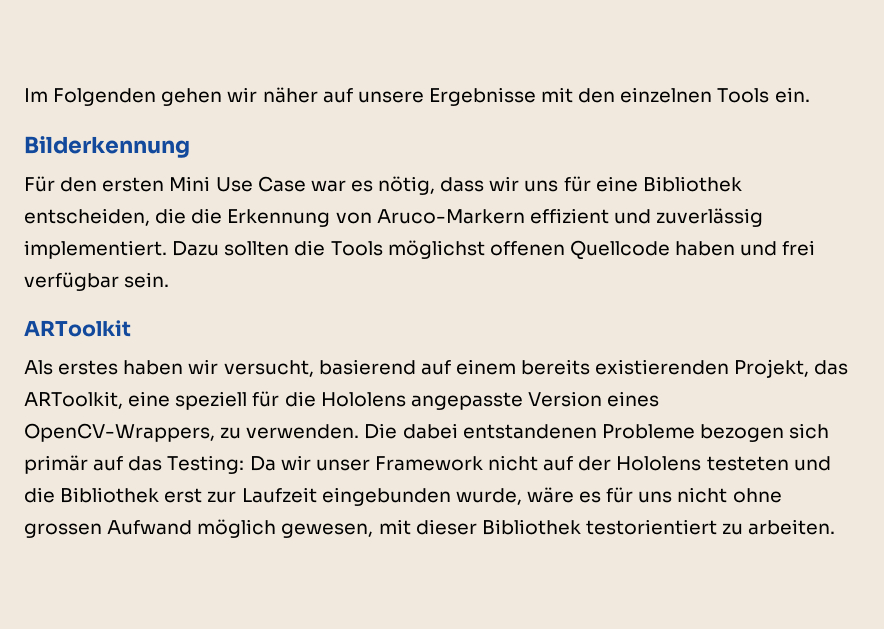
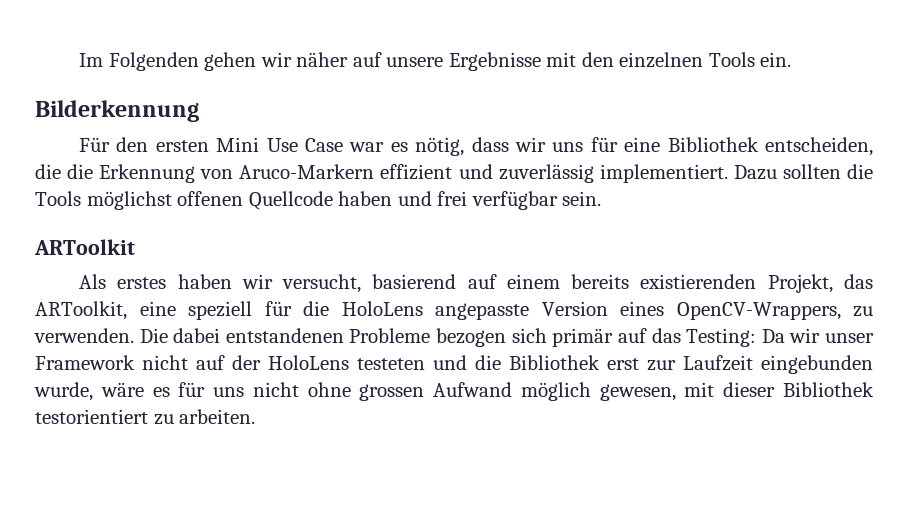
- Als erstes haben wir versucht, basierend auf einem bereits existierenden Projekt, das ARToolkit, eine speziell für die Hololens angepasste Version eines OpenCV-Wrappers, zu verwenden.
+ Als erstes haben wir versucht, basierend auf einem bereits existierenden Projekt, das ARToolkit, eine speziell für die HoloLens angepasste Version eines OpenCV-Wrappers, zu verwenden.
- Die dabei entstandenen Probleme bezogen sich primär auf das Testing: Da wir unser Framework nicht auf der Hololens testeten und die Bibliothek erst zur Laufzeit eingebunden wurde, wäre es für uns nicht ohne grossen Aufwand möglich gewesen, mit dieser Bibliothek testorientiert zu arbeiten.
+ Die dabei entstandenen Probleme bezogen sich primär auf das Testing: Da wir unser Framework nicht auf der HoloLens testeten und die Bibliothek erst zur Laufzeit eingebunden wurde, wäre es für uns nicht ohne grossen Aufwand möglich gewesen, mit dieser Bibliothek testorientiert zu arbeiten.

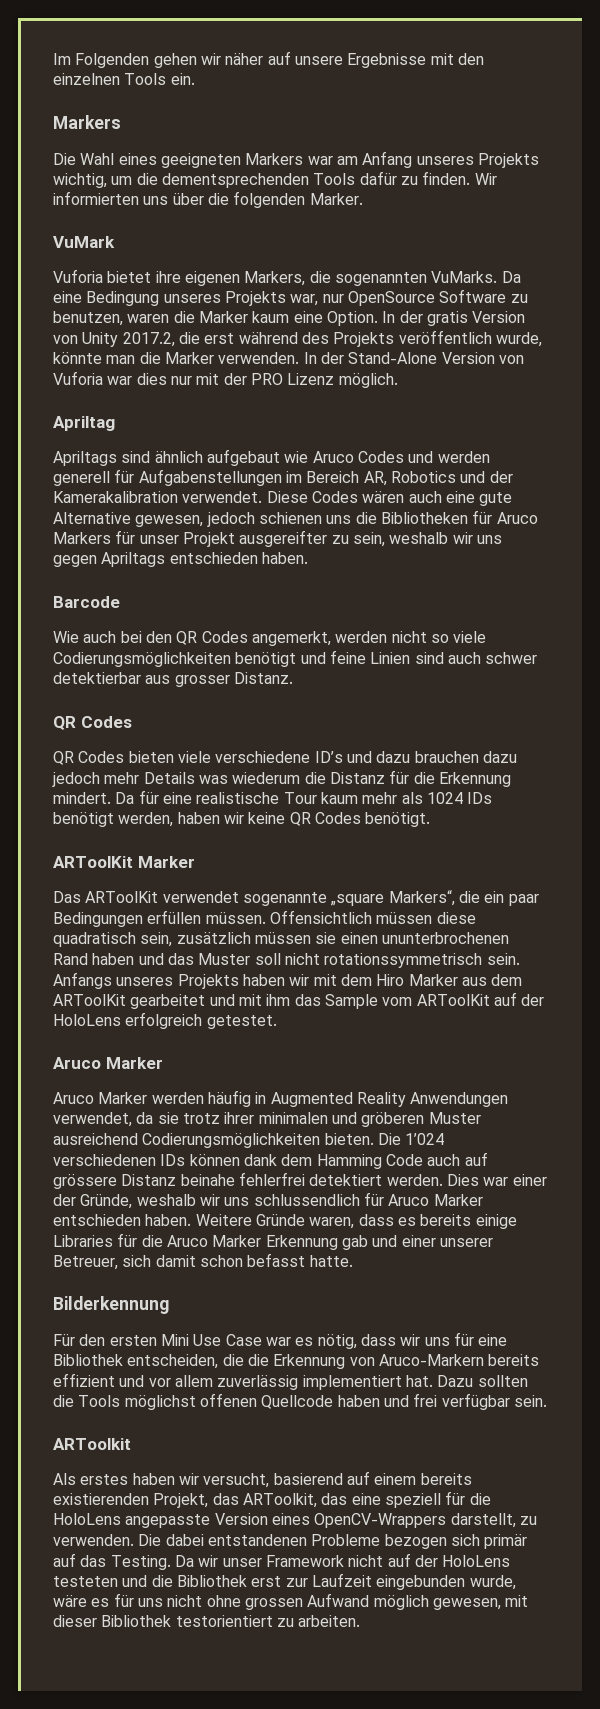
  Im Folgenden gehen wir näher auf unsere Ergebnisse mit den einzelnen Tools ein.
+ Markers
+ Die Wahl eines geeigneten Markers war am Anfang unseres Projekts wichtig, um die dementsprechenden Tools dafür zu finden. Wir informierten uns über die folgenden Marker.
+ VuMark
+ Vuforia bietet ihre eigenen Markers, die sogenannten VuMarks. Da eine Bedingung unseres Projekts war, nur OpenSource Software zu benutzen, waren die Marker kaum eine Option. In der gratis Version von Unity 2017.2, die erst während des Projekts veröffentlich wurde, könnte man die Marker verwenden. In der Stand-Alone Version von Vuforia war dies nur mit der PRO Lizenz möglich.
+ Apriltag
+ Apriltags sind ähnlich aufgebaut wie Aruco Codes und werden generell für Aufgabenstellungen im Bereich AR, Robotics und der Kamerakalibration verwendet. Diese Codes wären auch eine gute Alternative gewesen, jedoch schienen uns die Bibliotheken für Aruco Markers für unser Projekt ausgereifter zu sein, weshalb wir uns gegen Apriltags entschieden haben.
+ Barcode
+ Wie auch bei den QR Codes angemerkt, werden nicht so viele Codierungsmöglichkeiten benötigt und feine Linien sind auch schwer detektierbar aus grosser Distanz.
+ QR Codes
+ QR Codes bieten viele verschiedene ID’s und dazu brauchen dazu jedoch mehr Details was wiederum die Distanz für die Erkennung mindert. Da für eine realistische Tour kaum mehr als 1024 IDs benötigt werden, haben wir keine QR Codes benötigt.
+ ARToolKit Marker
+ Das ARToolKit verwendet sogenannte „square Markers“, die ein paar Bedingungen erfüllen müssen. Offensichtlich müssen diese quadratisch sein, zusätzlich müssen sie einen ununterbrochenen Rand haben und das Muster soll nicht rotationssymmetrisch sein. Anfangs unseres Projekts haben wir mit dem Hiro Marker aus dem ARToolKit gearbeitet und mit ihm das Sample vom ARToolKit auf der HoloLens erfolgreich getestet.
+ Aruco Marker
+ Aruco Marker werden häufig in Augmented Reality Anwendungen verwendet, da sie trotz ihrer minimalen und gröberen Muster ausreichend Codierungsmöglichkeiten bieten. Die 1’024 verschiedenen IDs können dank dem Hamming Code auch auf grössere Distanz beinahe fehlerfrei detektiert werden. Dies war einer der Gründe, weshalb wir uns schlussendlich für Aruco Marker entschieden haben. Weitere Gründe waren, dass es bereits einige Libraries für die Aruco Marker Erkennung gab und einer unserer Betreuer, sich damit schon befasst hatte.
- Für den ersten Mini Use Case war es nötig, dass wir uns für eine Bibliothek entscheiden, die die Erkennung von Aruco-Markern effizient und zuverlässig implementiert.
+ Für den ersten Mini Use Case war es nötig, dass wir uns für eine Bibliothek entscheiden, die die Erkennung von Aruco-Markern bereits effizient und vor allem zuverlässig implementiert hat.
- Als erstes haben wir versucht, basierend auf einem bereits existierenden Projekt, das ARToolkit, eine speziell für die HoloLens angepasste Version eines OpenCV-Wrappers, zu verwenden.
+ Als erstes haben wir versucht, basierend auf einem bereits existierenden Projekt, das ARToolkit, das eine speziell für die HoloLens angepasste Version eines OpenCV-Wrappers darstellt, zu verwenden.
- Die dabei entstandenen Probleme bezogen sich primär auf das Testing: Da wir unser Framework nicht auf der HoloLens testeten und die Bibliothek erst zur Laufzeit eingebunden wurde, wäre es für uns nicht ohne grossen Aufwand möglich gewesen, mit dieser Bibliothek testorientiert zu arbeiten.
+ Die dabei entstandenen Probleme bezogen sich primär auf das Testing. Da wir unser Framework nicht auf der HoloLens testeten und die Bibliothek erst zur Laufzeit eingebunden wurde, wäre es für uns nicht ohne grossen Aufwand möglich gewesen, mit dieser Bibliothek testorientiert zu arbeiten.

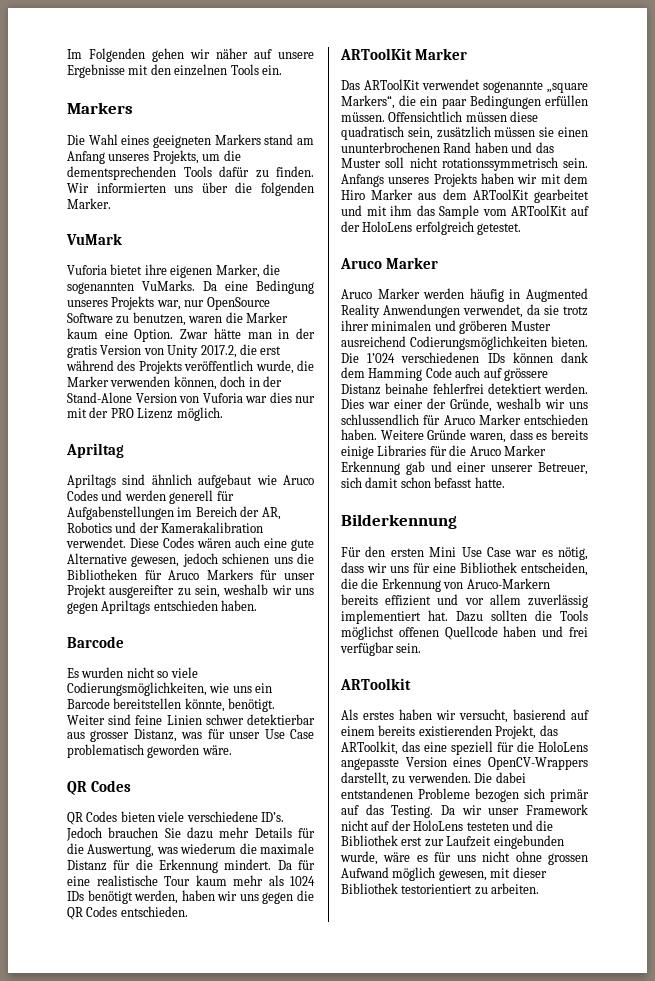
- Die Wahl eines geeigneten Markers war am Anfang unseres Projekts wichtig, um die dementsprechenden Tools dafür zu finden.
+ Die Wahl eines geeigneten Markers stand am Anfang unseres Projekts, um die dementsprechenden Tools dafür zu finden.
- Vuforia bietet ihre eigenen Markers, die sogenannten VuMarks.
+ Vuforia bietet ihre eigenen Marker, die sogenannten VuMarks.
- In der gratis Version von Unity 2017.2, die erst während des Projekts veröffentlich wurde, könnte man die Marker verwenden. In der Stand-Alone Version von Vuforia war dies nur mit der PRO Lizenz möglich.
+ Zwar hätte man in der gratis Version von Unity 2017.2, die erst während des Projekts veröffentlich wurde, die Marker verwenden können, doch in der Stand-Alone Version von Vuforia war dies nur mit der PRO Lizenz möglich.
- Apriltags sind ähnlich aufgebaut wie Aruco Codes und werden generell für Aufgabenstellungen im Bereich AR, Robotics und der Kamerakalibration verwendet.
+ Apriltags sind ähnlich aufgebaut wie Aruco Codes und werden generell für Aufgabenstellungen im Bereich der AR, Robotics und der Kamerakalibration verwendet.
- Wie auch bei den QR Codes angemerkt, werden nicht so viele Codierungsmöglichkeiten benötigt und feine Linien sind auch schwer detektierbar aus grosser Distanz.
+ Es wurden nicht so viele Codierungsmöglichkeiten, wie uns ein Barcode bereitstellen könnte, benötigt. Weiter sind feine Linien schwer detektierbar aus grosser Distanz, was für unser Use Case problematisch geworden wäre.
- QR Codes bieten viele verschiedene ID’s und dazu brauchen dazu jedoch mehr Details was wiederum die Distanz für die Erkennung mindert.
+ QR Codes bieten viele verschiedene ID’s. Jedoch brauchen Sie dazu mehr Details für die Auswertung, was wiederum die maximale Distanz für die Erkennung mindert.
- Da für eine realistische Tour kaum mehr als 1024 IDs benötigt werden, haben wir keine QR Codes benötigt.
+ Da für eine realistische Tour kaum mehr als 1024 IDs benötigt werden, haben wir uns gegen die QR Codes entschieden.

